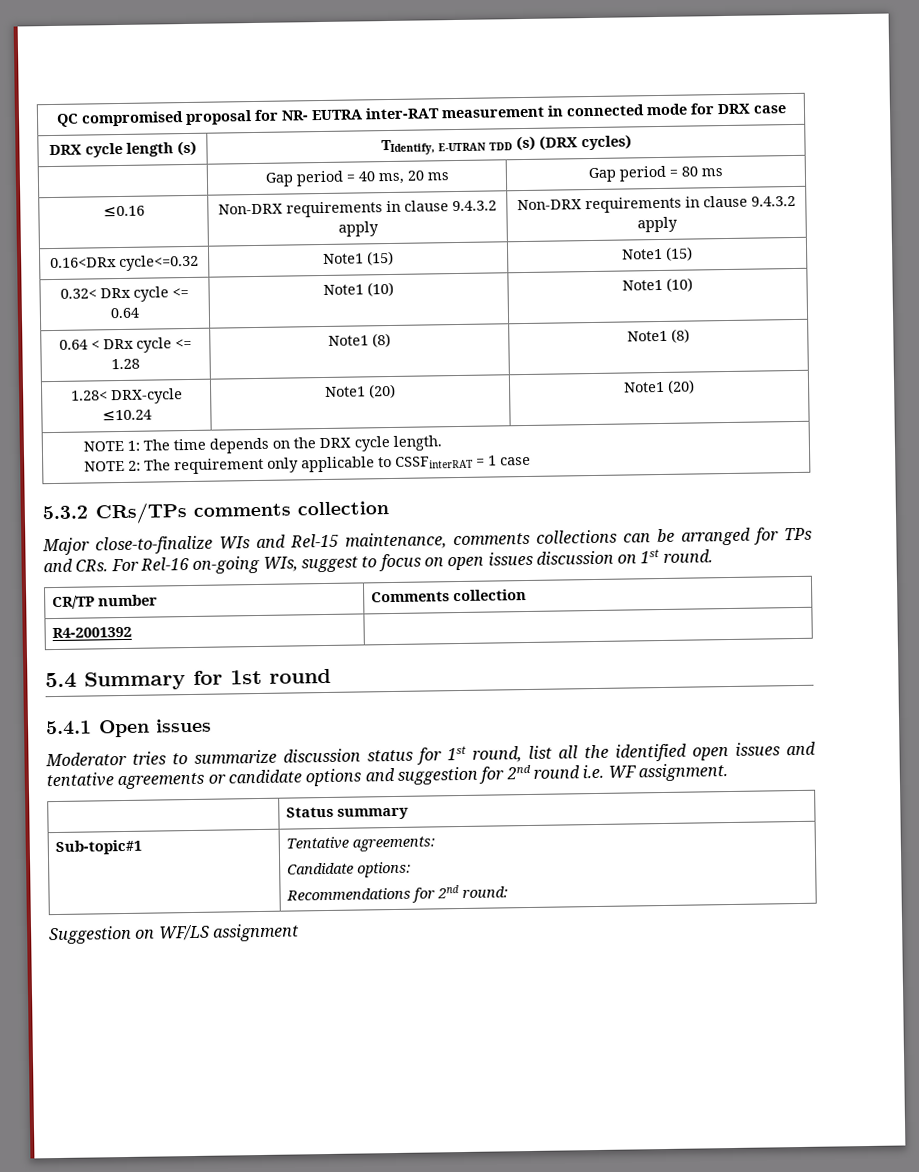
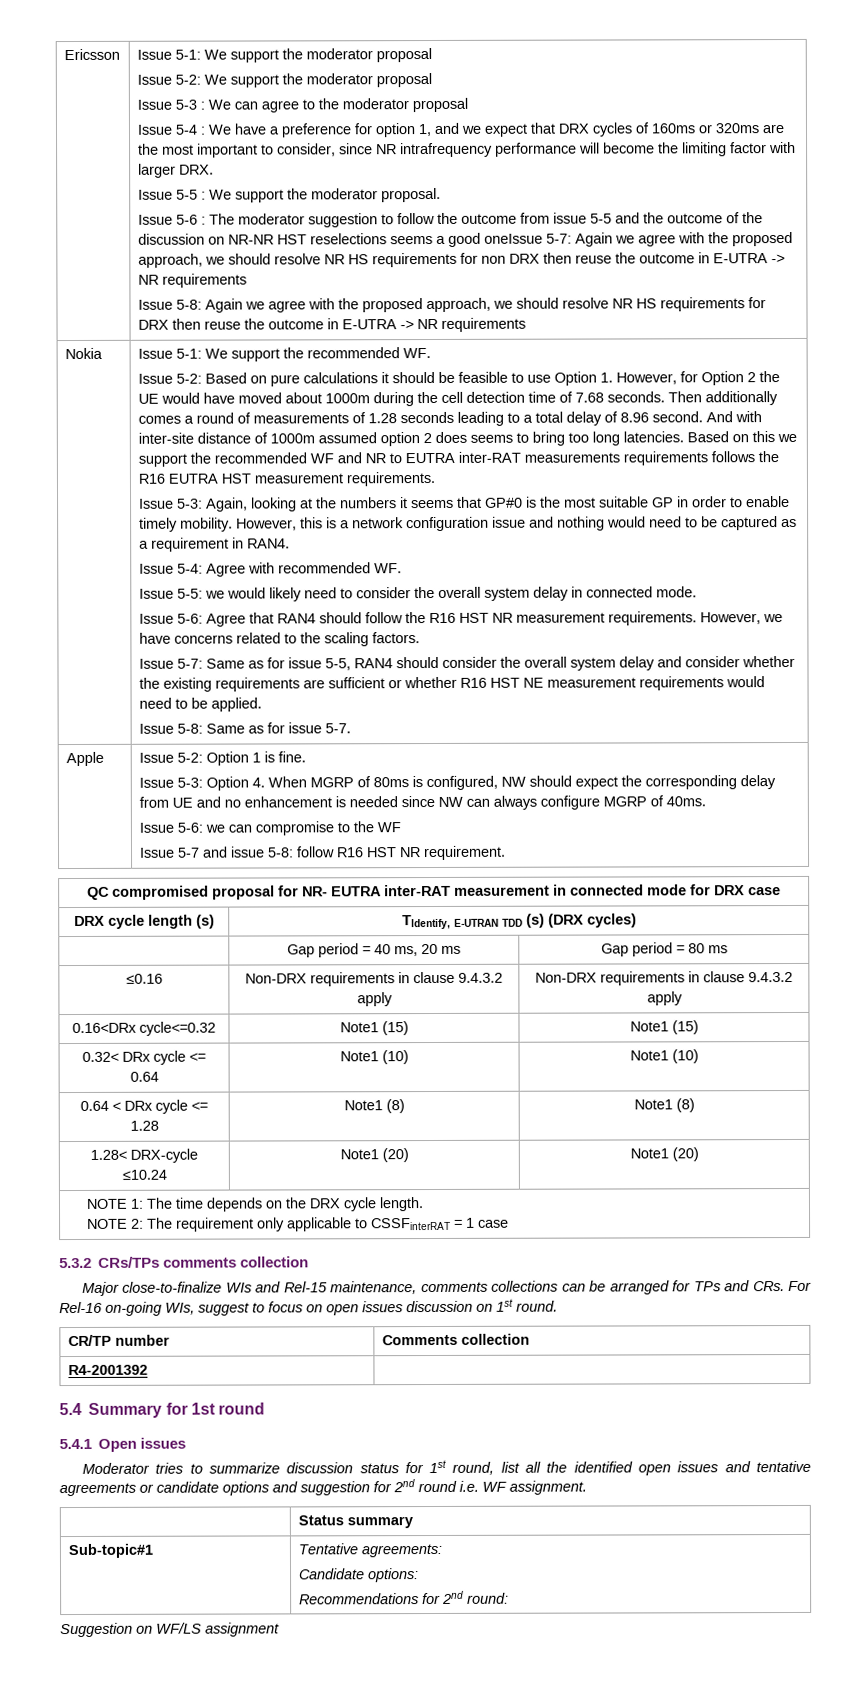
+ Ericsson | Issue 5-1: We support the moderator proposal
+ Issue 5-2: We support the moderator proposal
+ Issue 5-3 : We can agree to the moderator proposal
+ Issue 5-4 : We have a preference for option 1, and we expect that DRX cycles of 160ms or 320ms are the most important to consider, since NR intrafrequency performance will become the limiting factor with larger DRX.
+ Issue 5-5 : We support the moderator proposal.
+ Issue 5-6 : The moderator suggestion to follow the outcome from issue 5-5 and the outcome of the discussion on NR-NR HST reselections seems a good oneIssue 5-7: Again we agree with the proposed approach, we should resolve NR HS requirements for non DRX then reuse the outcome in E-UTRA -> NR requirements
+ Issue 5-8: Again we agree with the proposed approach, we should resolve NR HS requirements for DRX then reuse the outcome in E-UTRA -> NR requirements
+ Nokia | Issue 5-1: We support the recommended WF.
+ Issue 5-2: Based on pure calculations it should be feasible to use Option 1. However, for Option 2 the UE would have moved about 1000m during the cell detection time of 7.68 seconds. Then additionally comes a round of measurements of 1.28 seconds leading to a total delay of 8.96 second. And with inter-site distance of 1000m assumed option 2 does seems to bring too long latencies. Based on this we support the recommended WF and NR to EUTRA inter-RAT measurements requirements follows the R16 EUTRA HST measurement requirements.
+ Issue 5-3: Again, looking at the numbers it seems that GP#0 is the most suitable GP in order to enable timely mobility. However, this is a network configuration issue and nothing would need to be captured as a requirement in RAN4.
+ Issue 5-4: Agree with recommended WF.
+ Issue 5-5: we would likely need to consider the overall system delay in connected mode.
+ Issue 5-6: Agree that RAN4 should follow the R16 HST NR measurement requirements. However, we have concerns related to the scaling factors.
+ Issue 5-7: Same as for issue 5-5, RAN4 should consider the overall system delay and consider whether the existing requirements are sufficient or whether R16 HST NE measurement requirements would need to be applied.
+ Issue 5-8: Same as for issue 5-7.
+ Apple | Issue 5-2: Option 1 is fine.
+ Issue 5-3: Option 4. When MGRP of 80ms is configured, NW should expect the corresponding delay from UE and no enhancement is needed since NW can always configure MGRP of 40ms.
+ Issue 5-6: we can compromise to the WF
+ Issue 5-7 and issue 5-8: follow R16 HST NR requirement.

